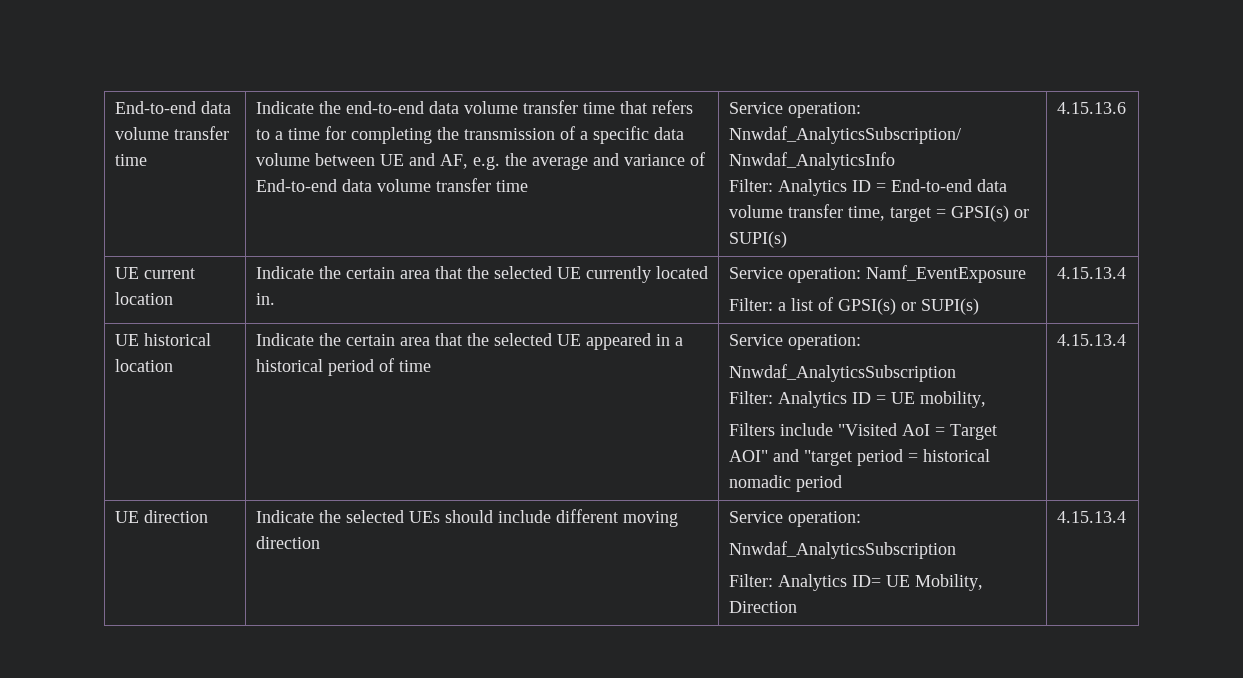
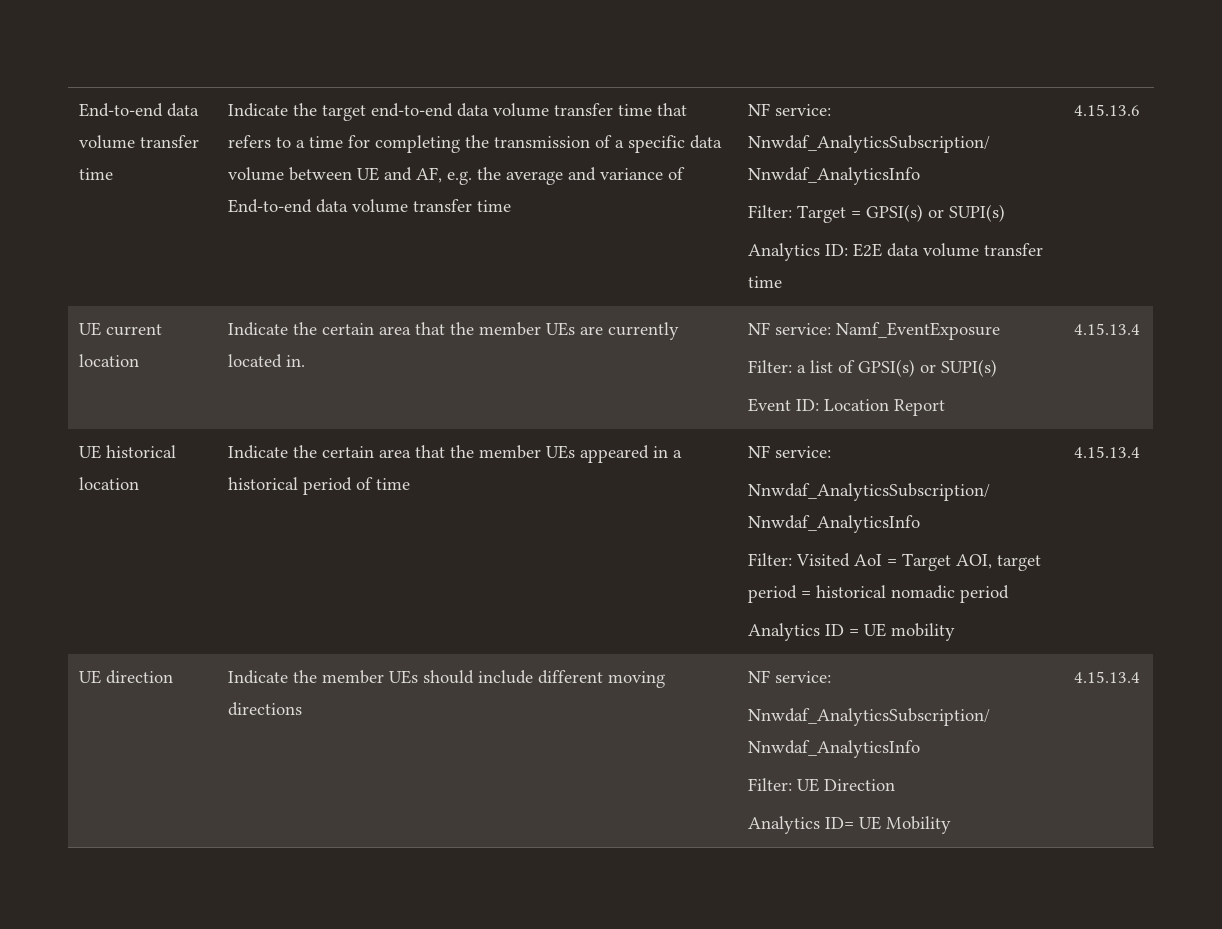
- Indicate the end-to-end data volume transfer time that refers to a time for completing the transmission of a specific data volume between UE and AF, e.g. the average and variance of End-to-end data volume transfer time
+ Indicate the target end-to-end data volume transfer time that refers to a time for completing the transmission of a specific data volume between UE and AF, e.g. the average and variance of End-to-end data volume transfer time
- Service operation: Nnwdaf_AnalyticsSubscription/ Nnwdaf_AnalyticsInfo
- Filter: Analytics ID = End-to-end data volume transfer time, target = GPSI(s) or SUPI(s)
+ NF service: Nnwdaf_AnalyticsSubscription/ Nnwdaf_AnalyticsInfo
+ Filter: Target = GPSI(s) or SUPI(s)
+ Analytics ID: E2E data volume transfer time
- UE current location | Indicate the certain area that the selected UE currently located in. | Service operation: Namf_EventExposure
- Filter: a list of GPSI(s) or SUPI(s) | 4.15.13.4
+ UE current location | Indicate the certain area that the member UEs are currently located in. | NF service: Namf_EventExposure
+ Filter: a list of GPSI(s) or SUPI(s)
+ Event ID: Location Report | 4.15.13.4
- Indicate the certain area that the selected UE appeared in a historical period of time | Service operation:
- Nnwdaf_AnalyticsSubscription
- Filter: Analytics ID = UE mobility,
- Filters include "Visited AoI = Target AOI" and "target period = historical nomadic period
+ Indicate the certain area that the member UEs appeared in a historical period of time | NF service:
+ Nnwdaf_AnalyticsSubscription/ Nnwdaf_AnalyticsInfo
+ Filter: Visited AoI = Target AOI, target period = historical nomadic period
+ Analytics ID = UE mobility
- UE direction | Indicate the selected UEs should include different moving direction | Service operation:
- Nnwdaf_AnalyticsSubscription
- Filter: Analytics ID= UE Mobility, Direction | 4.15.13.4
+ UE direction | Indicate the member UEs should include different moving directions | NF service:
+ Nnwdaf_AnalyticsSubscription/ Nnwdaf_AnalyticsInfo
+ Filter: UE Direction
+ Analytics ID= UE Mobility | 4.15.13.4

